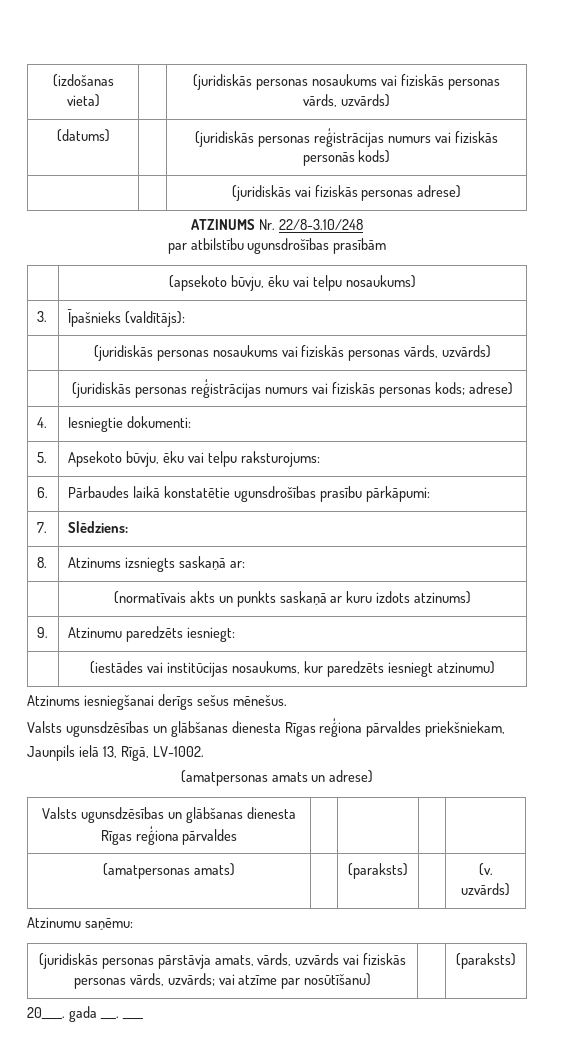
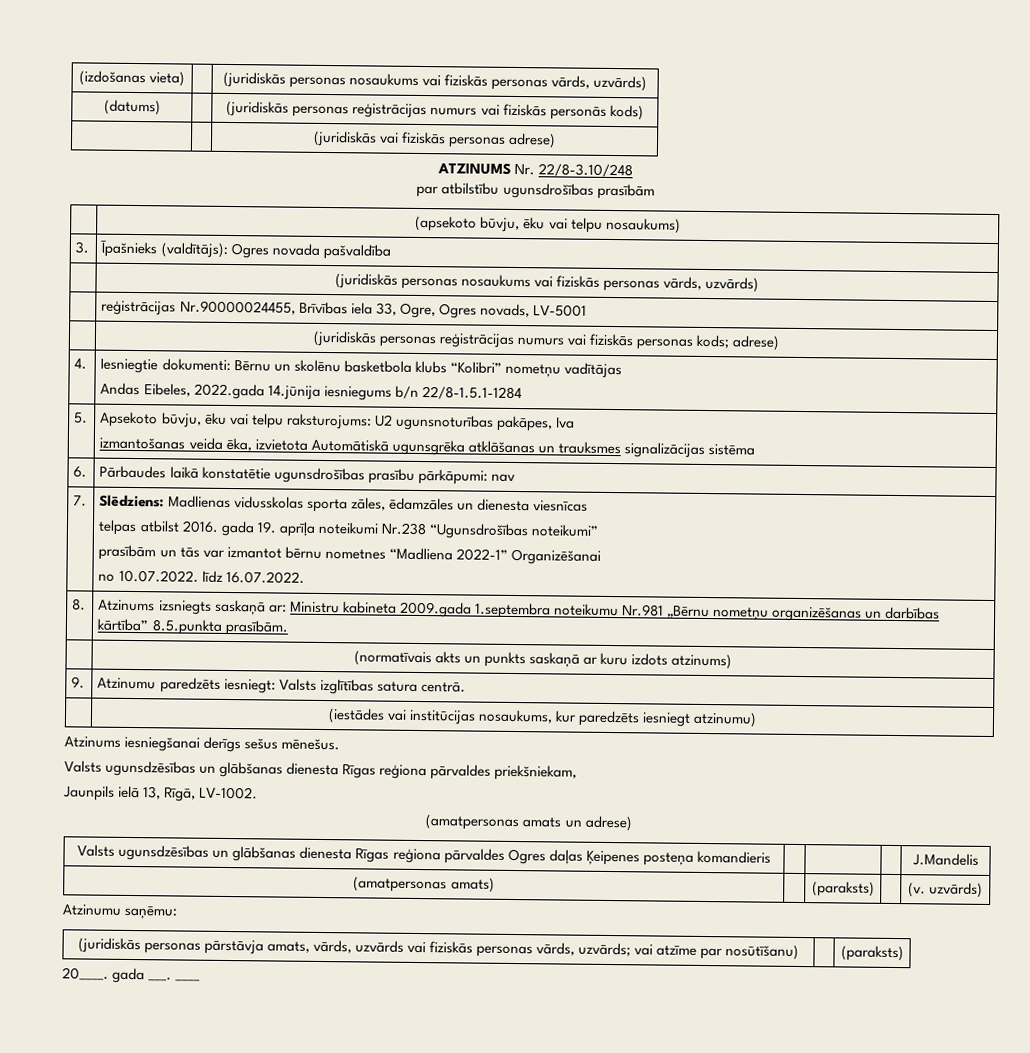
- 3. | Īpašnieks (valdītājs):
+ 3. | Īpašnieks (valdītājs): Ogres novada pašvaldība
  | (juridiskās personas nosaukums vai fiziskās personas vārds, uzvārds)
+ | reģistrācijas Nr.90000024455, Brīvības iela 33, Ogre, Ogres novads, LV-5001
- 4. | Iesniegtie dokumenti:
+ 4. | Iesniegtie dokumenti: Bērnu un skolēnu basketbola klubs “Kolibri” nometņu vadītājas
+ Andas Eibeles, 2022.gada 14.jūnija iesniegums b/n 22/8-1.5.1-1284
- 5. | Apsekoto būvju, ēku vai telpu raksturojums:
+ 5. | Apsekoto būvju, ēku vai telpu raksturojums: U2 ugunsnoturības pakāpes, Iva
+ izmantošanas veida ēka, izvietota Automātiskā ugunsgrēka atklāšanas un trauksmes signalizācijas sistēma
- 6. | Pārbaudes laikā konstatētie ugunsdrošības prasību pārkāpumi:
+ 6. | Pārbaudes laikā konstatētie ugunsdrošības prasību pārkāpumi: nav
- 7. | Slēdziens:
+ 7. | Slēdziens: Madlienas vidusskolas sporta zāles, ēdamzāles un dienesta viesnīcas
+ telpas atbilst 2016. gada 19. aprīļa noteikumi Nr.238 “Ugunsdrošības noteikumi”
+ prasībām un tās var izmantot bērnu nometnes “Madliena 2022-1” Organizēšanai
+ no 10.07.2022. līdz 16.07.2022.
- 8. | Atzinums izsniegts saskaņā ar:
+ 8. | Atzinums izsniegts saskaņā ar: Ministru kabineta 2009.gada 1.septembra noteikumu Nr.981 „Bērnu nometņu organizēšanas un darbības kārtība” 8.5.punkta prasībām.
- 9. | Atzinumu paredzēts iesniegt:
+ 9. | Atzinumu paredzēts iesniegt: Valsts izglītības satura centrā.
- Valsts ugunsdzēsības un glābšanas dienesta Rīgas reģiona pārvaldes | | | |
+ Valsts ugunsdzēsības un glābšanas dienesta Rīgas reģiona pārvaldes Ogres daļas Ķeipenes posteņa komandieris | | | | J.Mandelis

